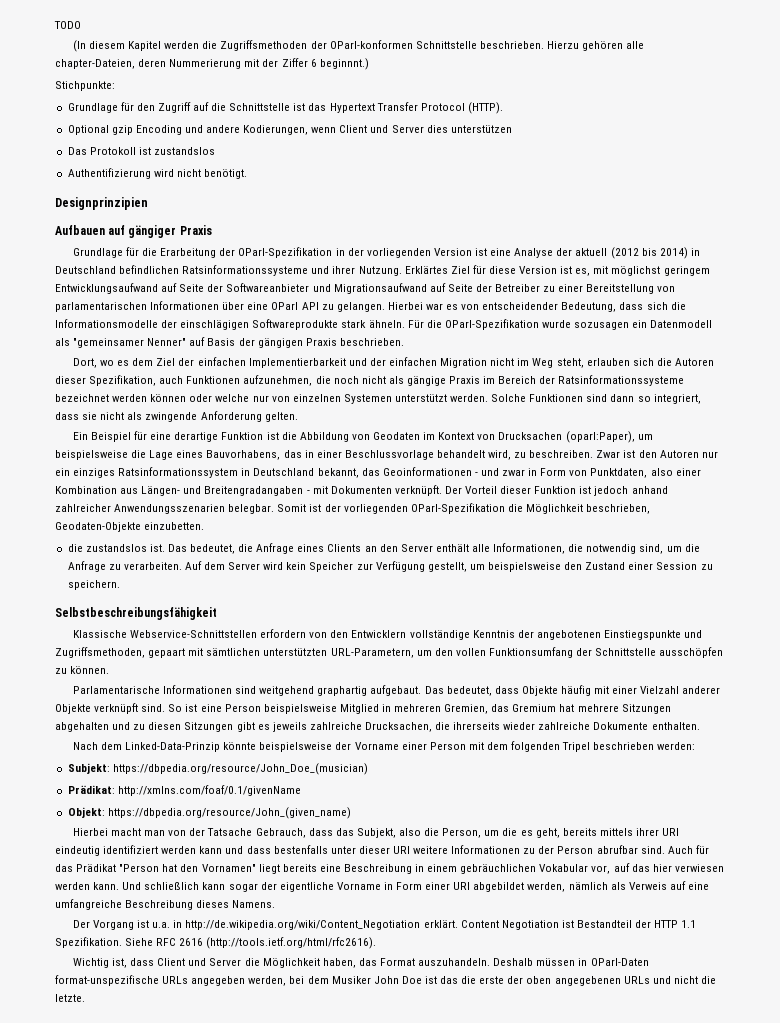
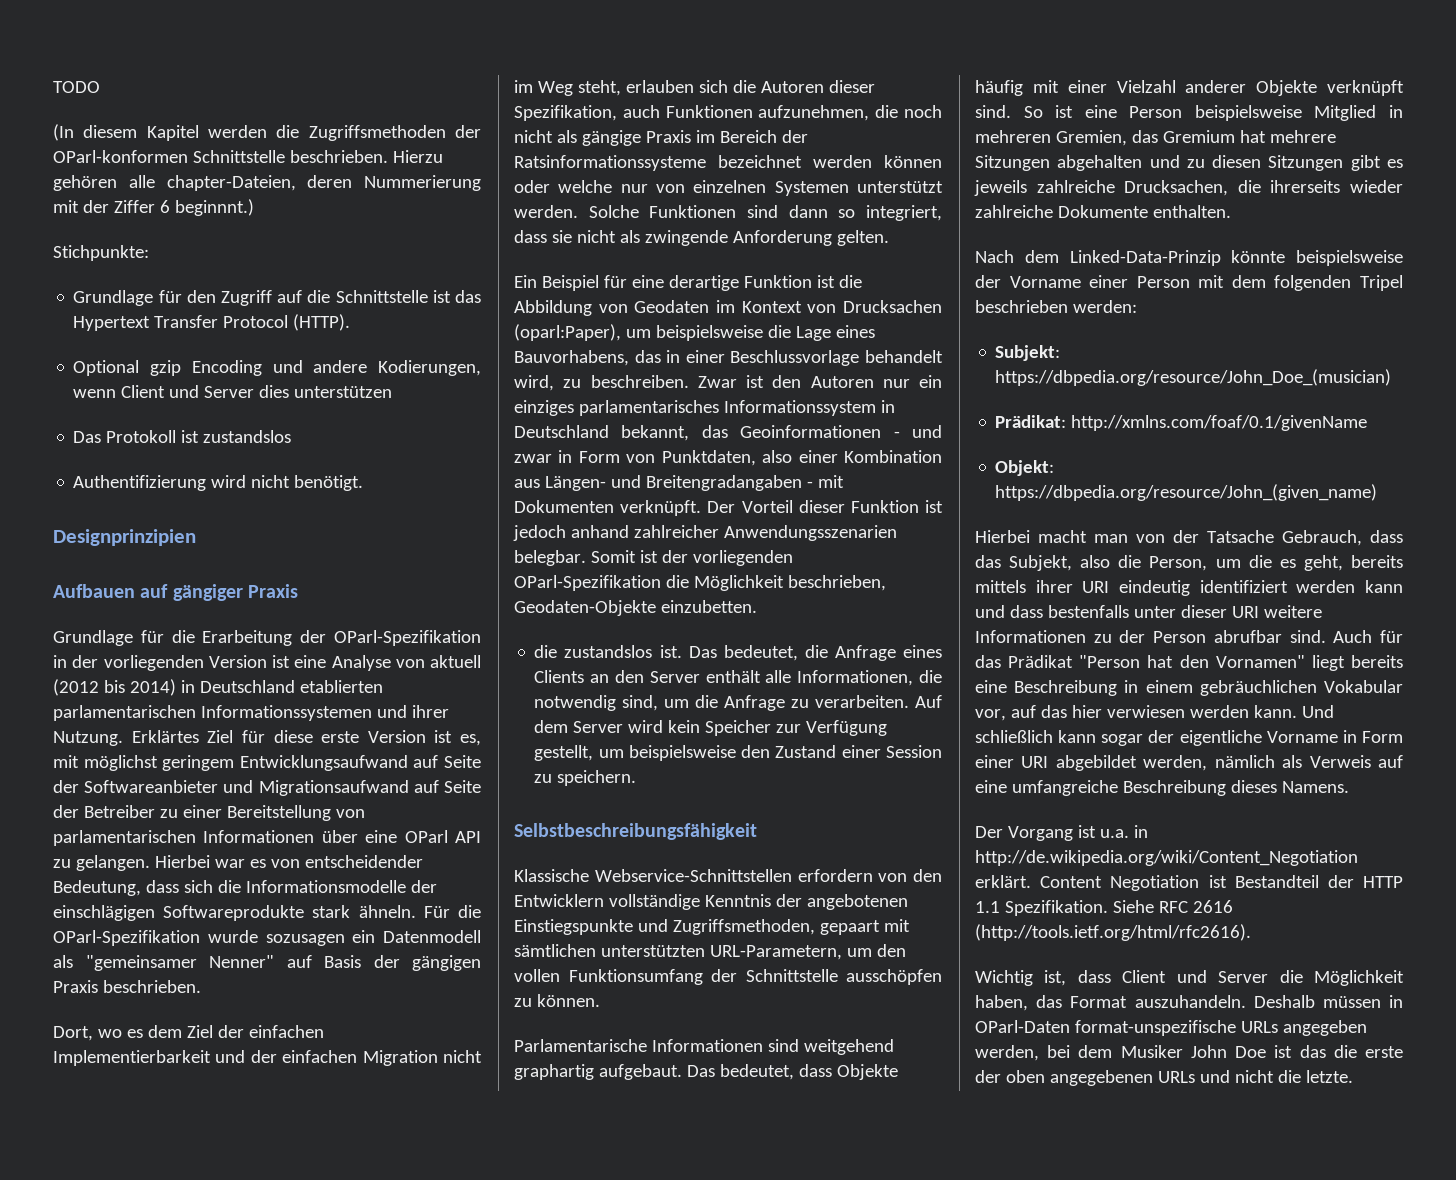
- Grundlage für die Erarbeitung der OParl-Spezifikation in der vorliegenden Version ist eine Analyse der aktuell (2012 bis 2014) in Deutschland befindlichen Ratsinformationssysteme und ihrer Nutzung.
+ Grundlage für die Erarbeitung der OParl-Spezifikation in der vorliegenden Version ist eine Analyse von aktuell (2012 bis 2014) in Deutschland etablierten parlamentarischen Informationssystemen und ihrer Nutzung.
- Erklärtes Ziel für diese Version ist es, mit möglichst geringem Entwicklungsaufwand auf Seite der Softwareanbieter und Migrationsaufwand auf Seite der Betreiber zu einer Bereitstellung von parlamentarischen Informationen über eine OParl API zu gelangen.
+ Erklärtes Ziel für diese erste Version ist es, mit möglichst geringem Entwicklungsaufwand auf Seite der Softwareanbieter und Migrationsaufwand auf Seite der Betreiber zu einer Bereitstellung von parlamentarischen Informationen über eine OParl API zu gelangen.
- Zwar ist den Autoren nur ein einziges Ratsinformationssystem in Deutschland bekannt, das Geoinformationen - und zwar in Form von Punktdaten, also einer Kombination aus Längen- und Breitengradangaben - mit Dokumenten verknüpft.
+ Zwar ist den Autoren nur ein einziges parlamentarisches Informationssystem in Deutschland bekannt, das Geoinformationen - und zwar in Form von Punktdaten, also einer Kombination aus Längen- und Breitengradangaben - mit Dokumenten verknüpft.

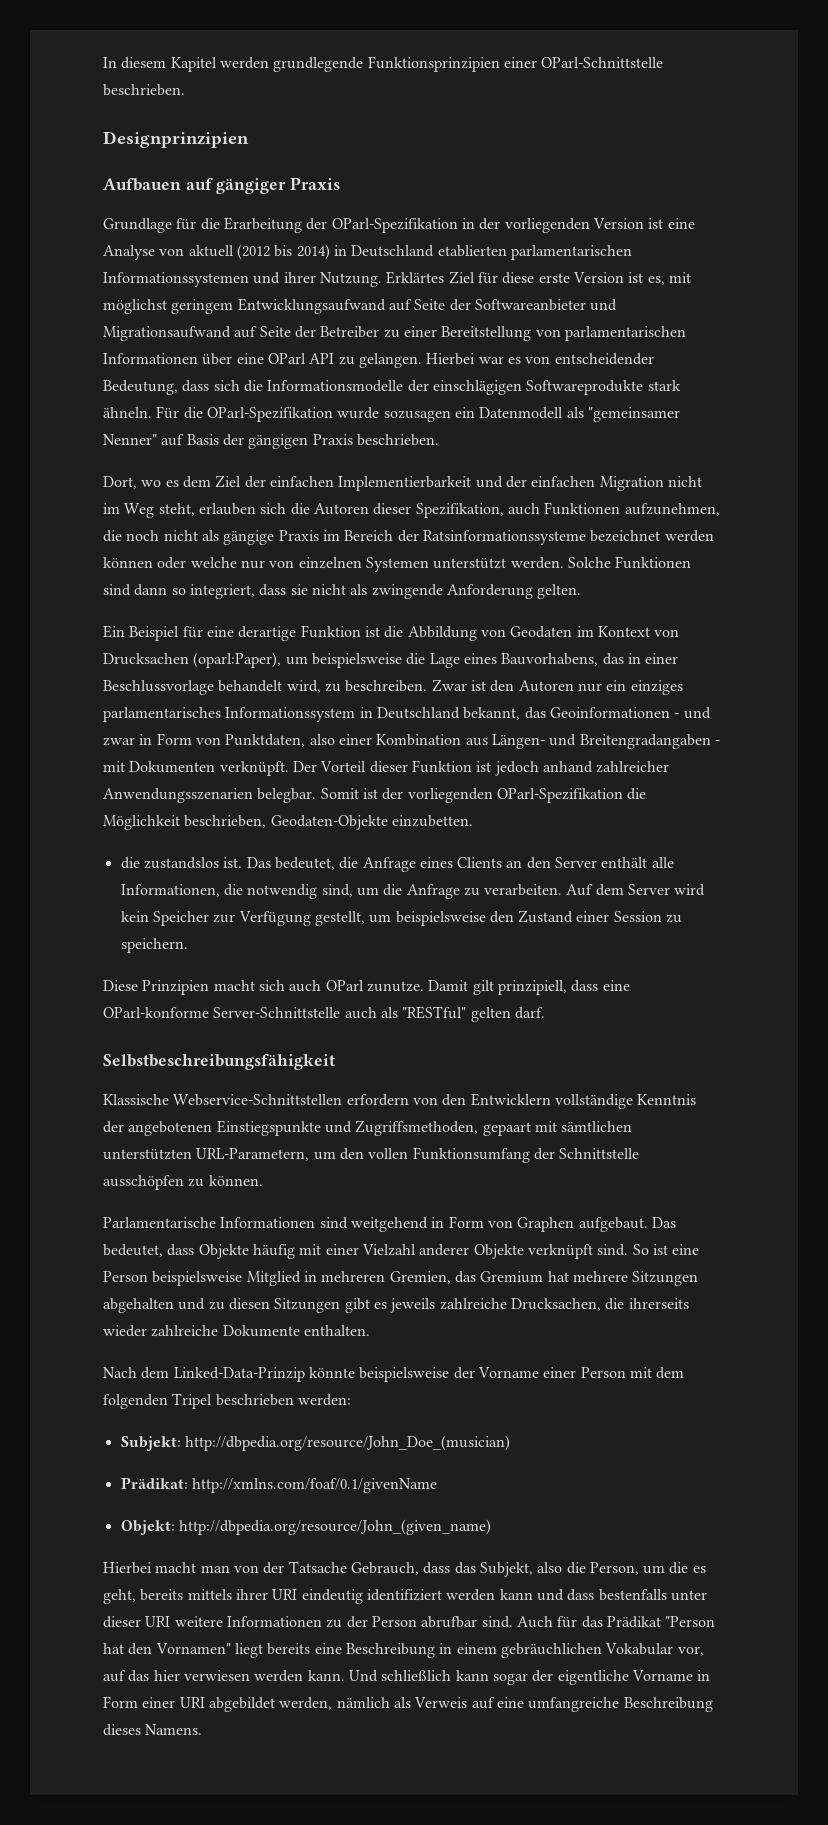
- TODO
- (In diesem Kapitel werden die Zugriffsmethoden der OParl-konformen Schnittstelle beschrieben. Hierzu gehören alle chapter-Dateien, deren Nummerierung mit der Ziffer 6 beginnnt.)
- Stichpunkte:
- Grundlage für den Zugriff auf die Schnittstelle ist das Hypertext Transfer Protocol (HTTP).
- Optional gzip Encoding und andere Kodierungen, wenn Client und Server dies unterstützen
- Das Protokoll ist zustandslos
- Authentifizierung wird nicht benötigt.
+ In diesem Kapitel werden grundlegende Funktionsprinzipien einer OParl-Schnittstelle beschrieben.
+ Diese Prinzipien macht sich auch OParl zunutze. Damit gilt prinzipiell, dass eine OParl-konforme Server-Schnittstelle auch als "RESTful" gelten darf.
- Parlamentarische Informationen sind weitgehend graphartig aufgebaut.
+ Parlamentarische Informationen sind weitgehend in Form von Graphen aufgebaut.
- Subjekt: https://dbpedia.org/resource/John_Doe_(musician)
+ Subjekt: http://dbpedia.org/resource/John_Doe_(musician)
- Objekt: https://dbpedia.org/resource/John_(given_name)
+ Objekt: http://dbpedia.org/resource/John_(given_name)
- Der Vorgang ist u.a. in http://de.wikipedia.org/wiki/Content_Negotiation erklärt. Content Negotiation ist Bestandteil der HTTP 1.1 Spezifikation. Siehe RFC 2616 (http://tools.ietf.org/html/rfc2616).
- Wichtig ist, dass Client und Server die Möglichkeit haben, das Format auszuhandeln. Deshalb müssen in OParl-Daten format-unspezifische URLs angegeben werden, bei dem Musiker John Doe ist das die erste der oben angegebenen URLs und nicht die letzte.

